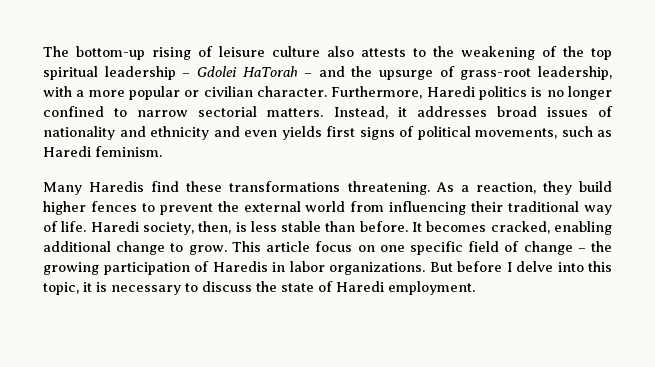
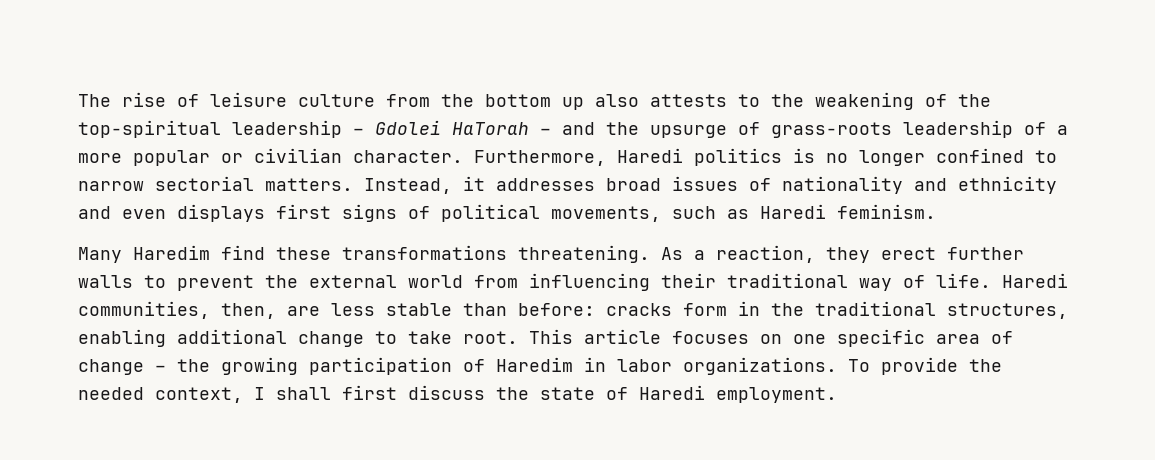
- The bottom-up rising of leisure culture also attests to the weakening of the top spiritual leadership – Gdolei HaTorah – and the upsurge of grass-root leadership, with a more popular or civilian character.
+ The rise of leisure culture from the bottom up also attests to the weakening of the top-spiritual leadership – Gdolei HaTorah – and the upsurge of grass-roots leadership of a more popular or civilian character.
- Instead, it addresses broad issues of nationality and ethnicity and even yields first signs of political movements, such as Haredi feminism.
+ Instead, it addresses broad issues of nationality and ethnicity and even displays first signs of political movements, such as Haredi feminism.
- Many Haredis find these transformations threatening.
+ Many Haredim find these transformations threatening.
- As a reaction, they build higher fences to prevent the external world from influencing their traditional way of life.
+ As a reaction, they erect further walls to prevent the external world from influencing their traditional way of life.
- Haredi society, then, is less stable than before. It becomes cracked, enabling additional change to grow.
+ Haredi communities, then, are less stable than before: cracks form in the traditional structures, enabling additional change to take root.
- This article focus on one specific field of change – the growing participation of Haredis in labor organizations.
+ This article focuses on one specific area of change – the growing participation of Haredim in labor organizations.
- But before I delve into this topic, it is necessary to discuss the state of Haredi employment.
+ To provide the needed context, I shall first discuss the state of Haredi employment.

